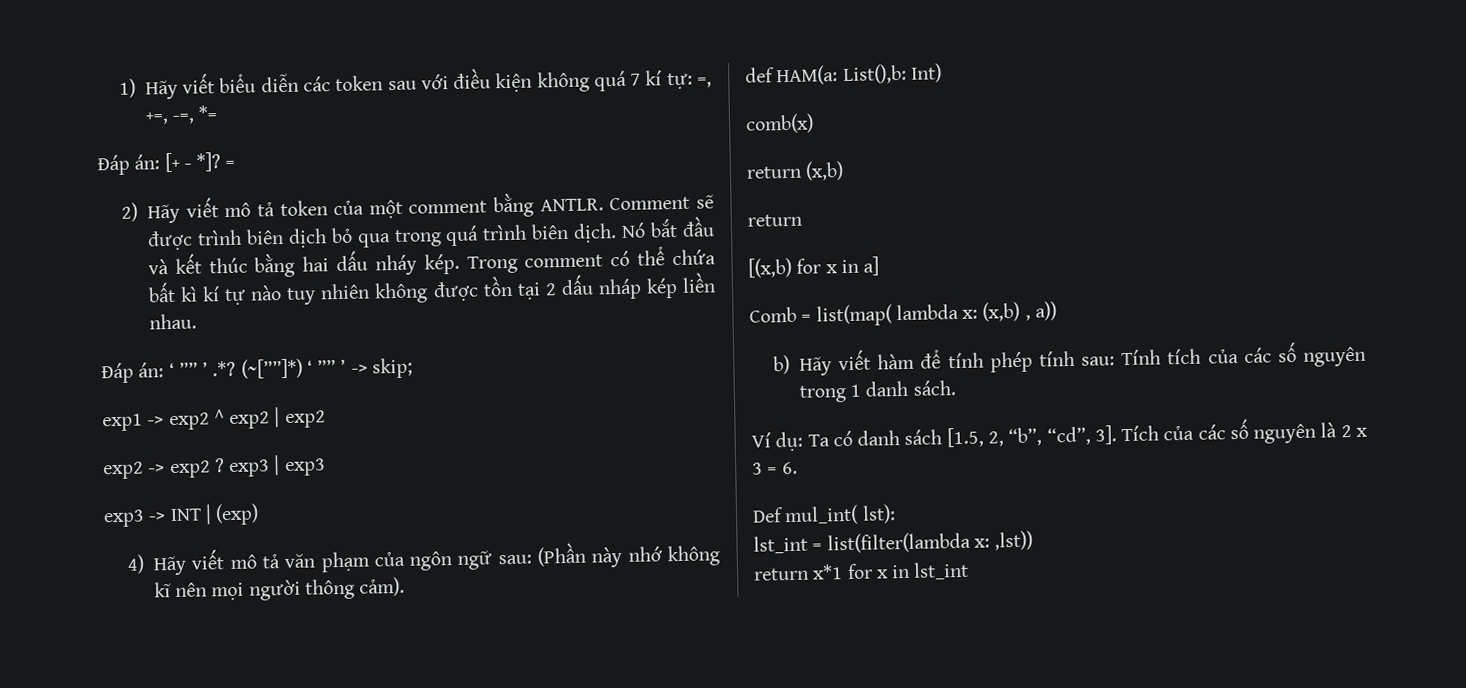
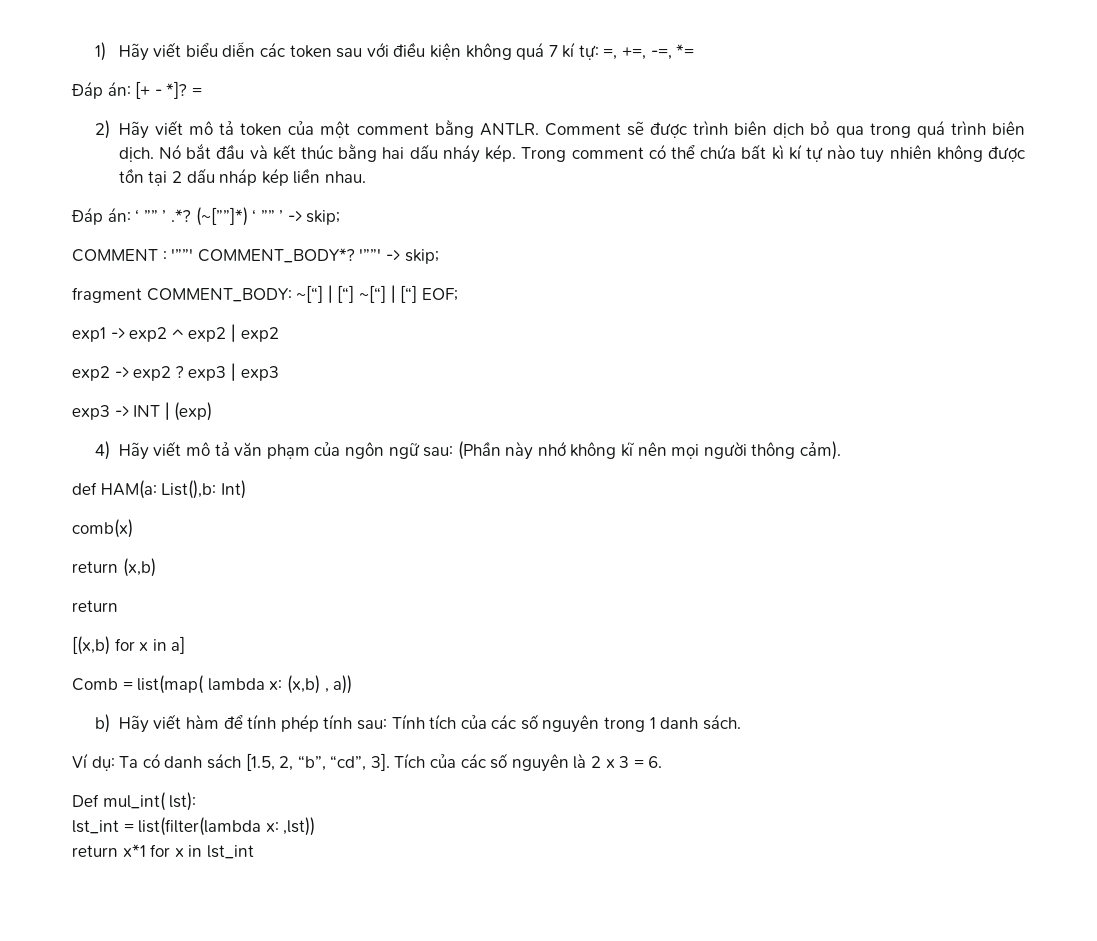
+ COMMENT : '””' COMMENT_BODY*? '””' -> skip;
+ fragment COMMENT_BODY: ~[“] | [“] ~[“] | [“] EOF;

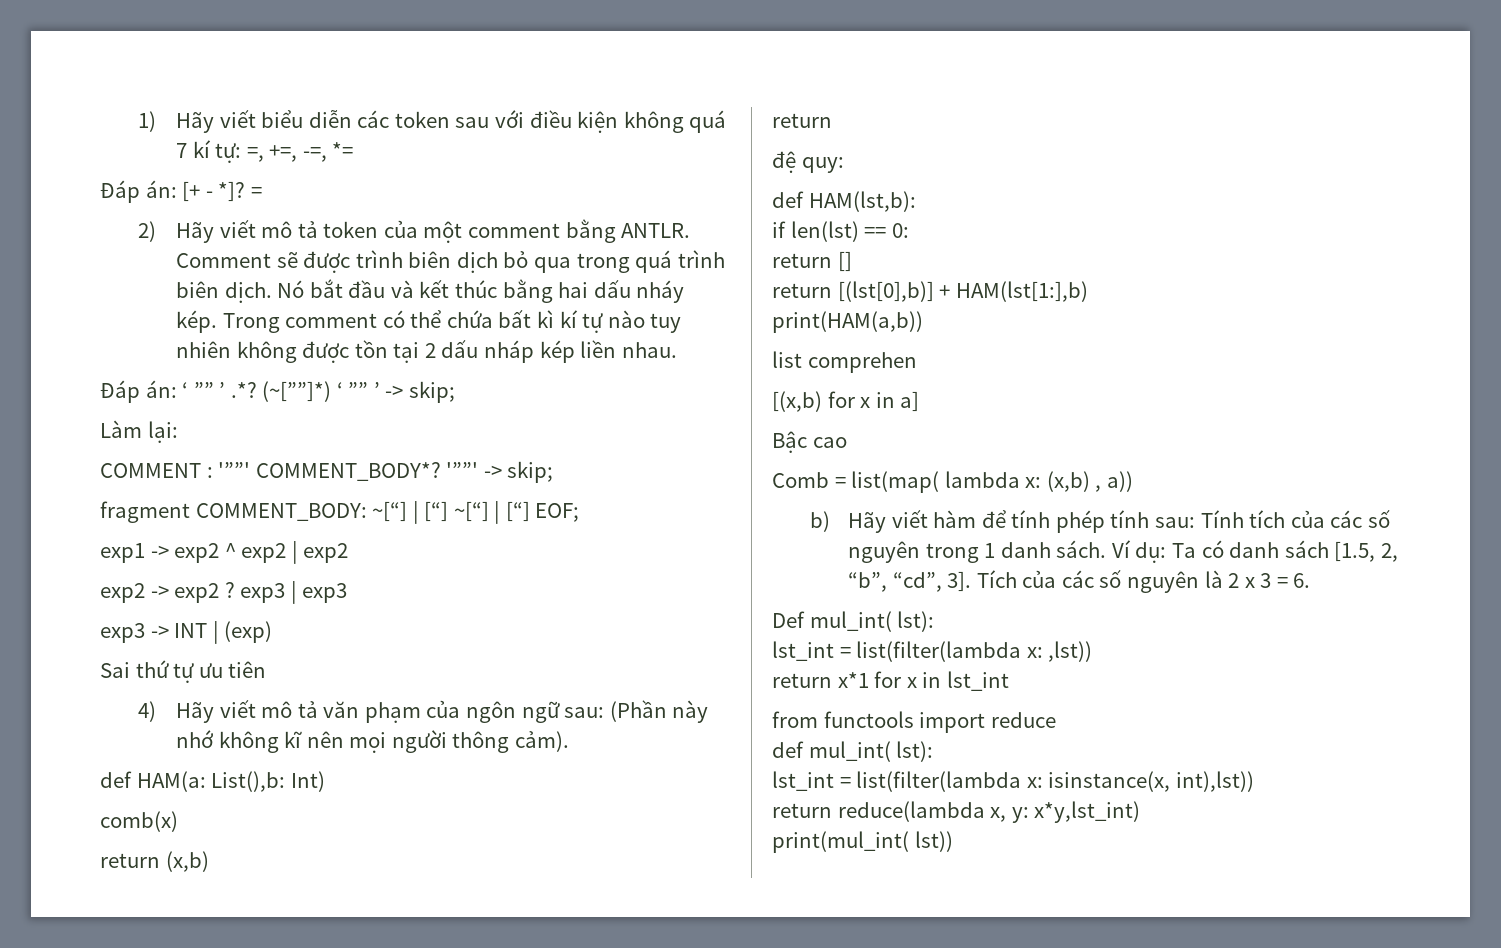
+ Làm lại:
+ Sai thứ tự ưu tiên
+ đệ quy:
+ def HAM(lst,b):
+ if len(lst) == 0:
+ return []
+ return [(lst[0],b)] + HAM(lst[1:],b)
+ print(HAM(a,b))
+ list comprehen
+ Bậc cao
- b) Hãy viết hàm để tính phép tính sau: Tính tích của các số nguyên trong 1 danh sách.
- Ví dụ: Ta có danh sách [1.5, 2, “b”, “cd”, 3].
+ b) Hãy viết hàm để tính phép tính sau: Tính tích của các số nguyên trong 1 danh sách. Ví dụ: Ta có danh sách [1.5, 2, “b”, “cd”, 3].
+ from functools import reduce
+ def mul_int( lst):
+ lst_int = list(filter(lambda x: isinstance(x, int),lst))
+ return reduce(lambda x, y: x*y,lst_int)
+ print(mul_int( lst))

